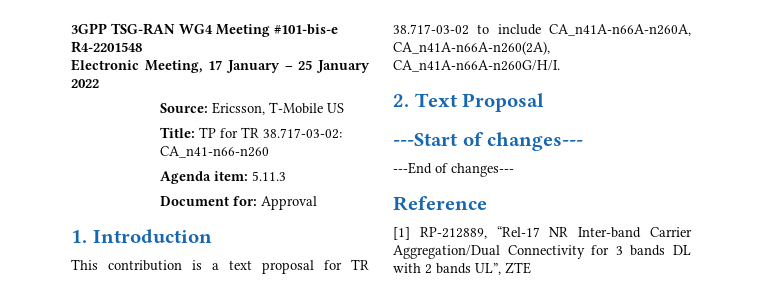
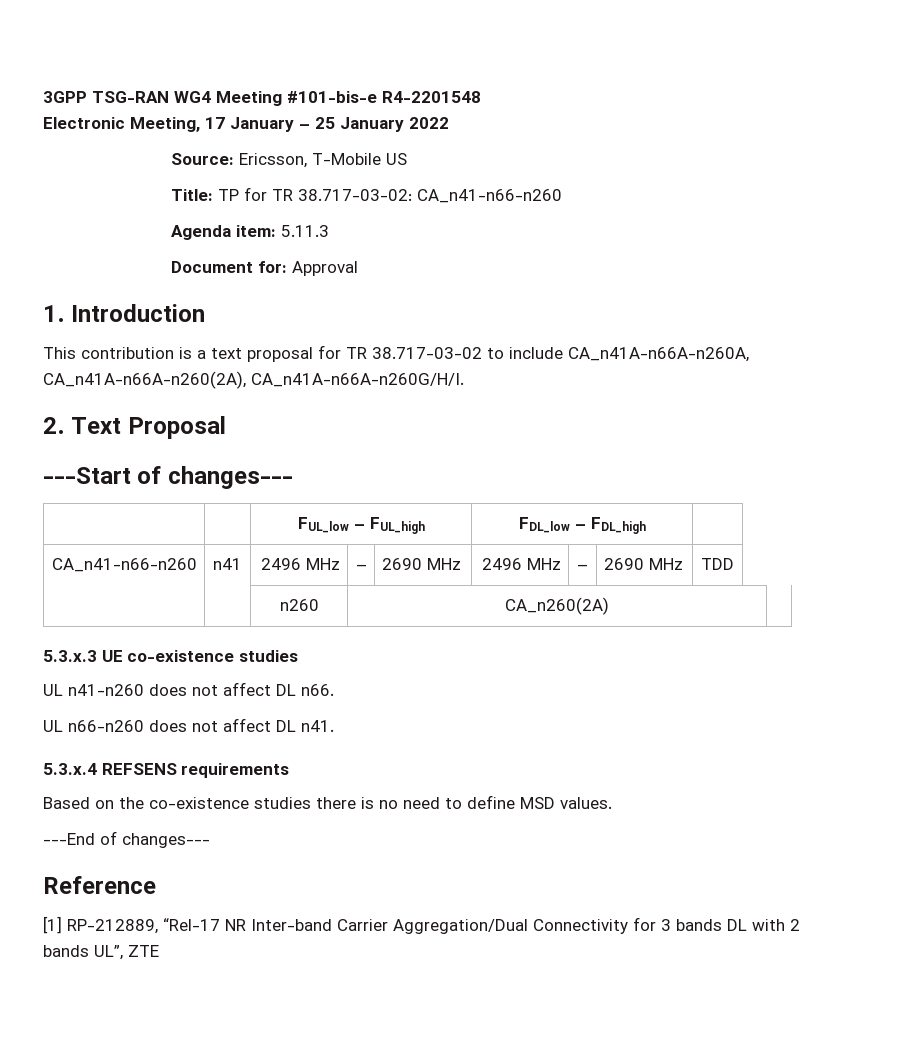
+ | | FUL_low – FUL_high | FDL_low – FDL_high |
+ CA_n41-n66-n260 | n41 | 2496 MHz | – | 2690 MHz | 2496 MHz | – | 2690 MHz | TDD
+ | | n260 | CA_n260(2A) |
+ 5.3.x.3 UE co-existence studies
+ UL n41-n260 does not affect DL n66.
+ UL n66-n260 does not affect DL n41.
+ 5.3.x.4 REFSENS requirements
+ Based on the co-existence studies there is no need to define MSD values.

